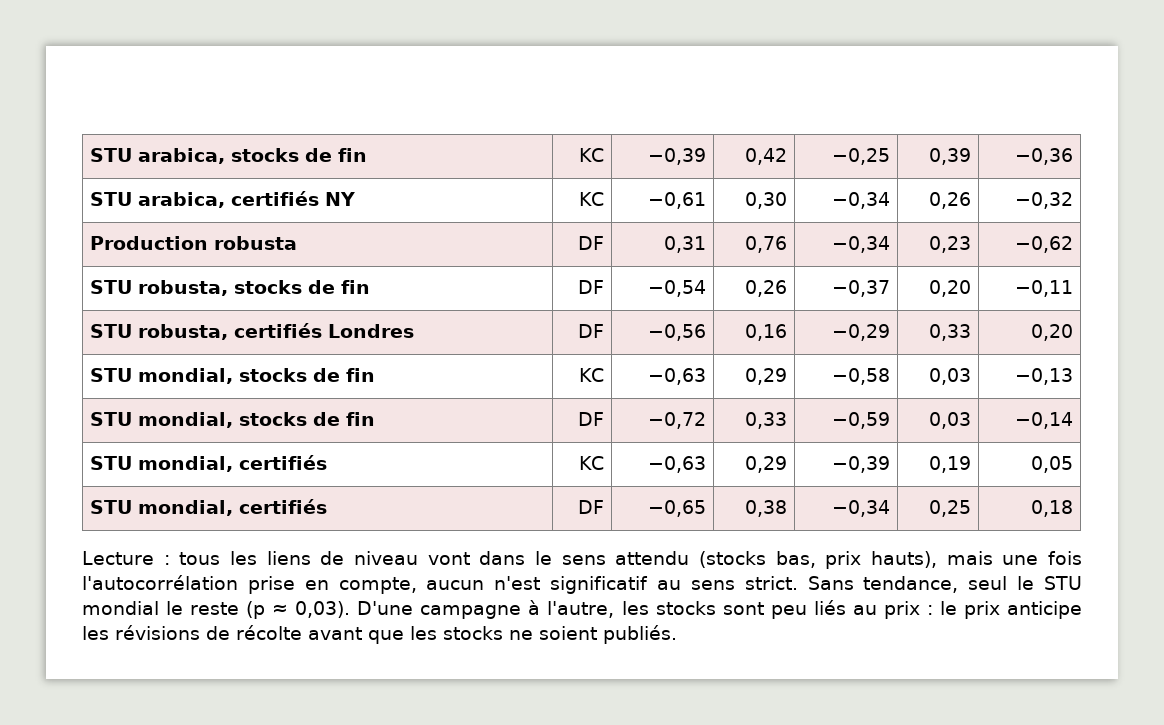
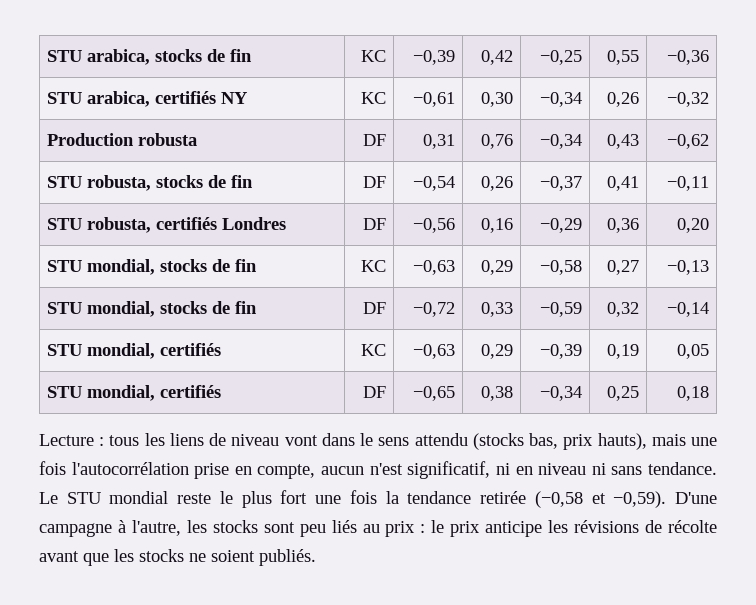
- STU arabica, stocks de fin | KC | −0,39 | 0,42 | −0,25 | 0,39 | −0,36
+ STU arabica, stocks de fin | KC | −0,39 | 0,42 | −0,25 | 0,55 | −0,36
- Production robusta | DF | 0,31 | 0,76 | −0,34 | 0,23 | −0,62
+ Production robusta | DF | 0,31 | 0,76 | −0,34 | 0,43 | −0,62
- STU robusta, stocks de fin | DF | −0,54 | 0,26 | −0,37 | 0,20 | −0,11
+ STU robusta, stocks de fin | DF | −0,54 | 0,26 | −0,37 | 0,41 | −0,11
- STU robusta, certifiés Londres | DF | −0,56 | 0,16 | −0,29 | 0,33 | 0,20
+ STU robusta, certifiés Londres | DF | −0,56 | 0,16 | −0,29 | 0,36 | 0,20
- STU mondial, stocks de fin | KC | −0,63 | 0,29 | −0,58 | 0,03 | −0,13
+ STU mondial, stocks de fin | KC | −0,63 | 0,29 | −0,58 | 0,27 | −0,13
- STU mondial, stocks de fin | DF | −0,72 | 0,33 | −0,59 | 0,03 | −0,14
+ STU mondial, stocks de fin | DF | −0,72 | 0,33 | −0,59 | 0,32 | −0,14
- Lecture : tous les liens de niveau vont dans le sens attendu (stocks bas, prix hauts), mais une fois l'autocorrélation prise en compte, aucun n'est significatif au sens strict. Sans tendance, seul le STU mondial le reste (p ≈ 0,03).
+ Lecture : tous les liens de niveau vont dans le sens attendu (stocks bas, prix hauts), mais une fois l'autocorrélation prise en compte, aucun n'est significatif, ni en niveau ni sans tendance. Le STU mondial reste le plus fort une fois la tendance retirée (−0,58 et −0,59).

